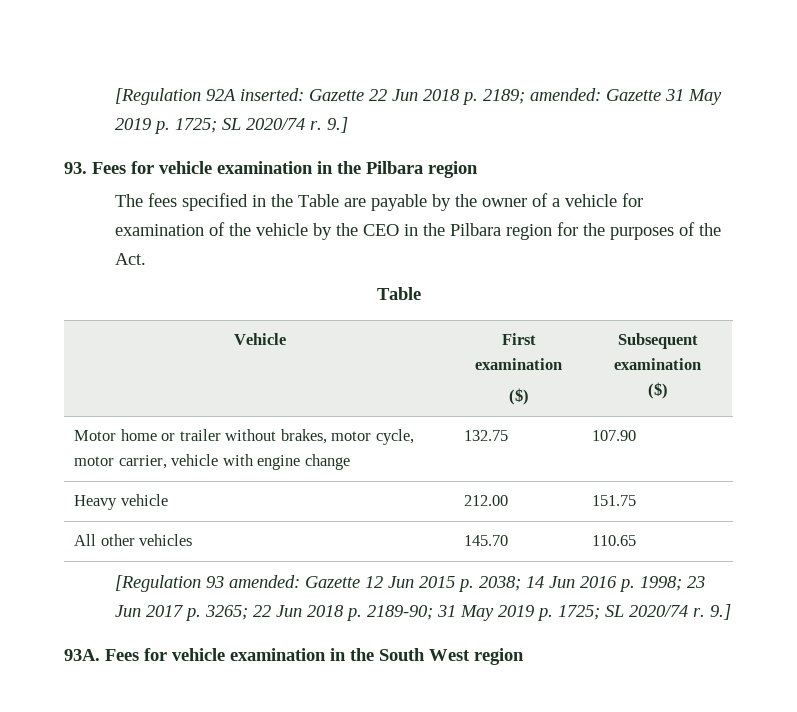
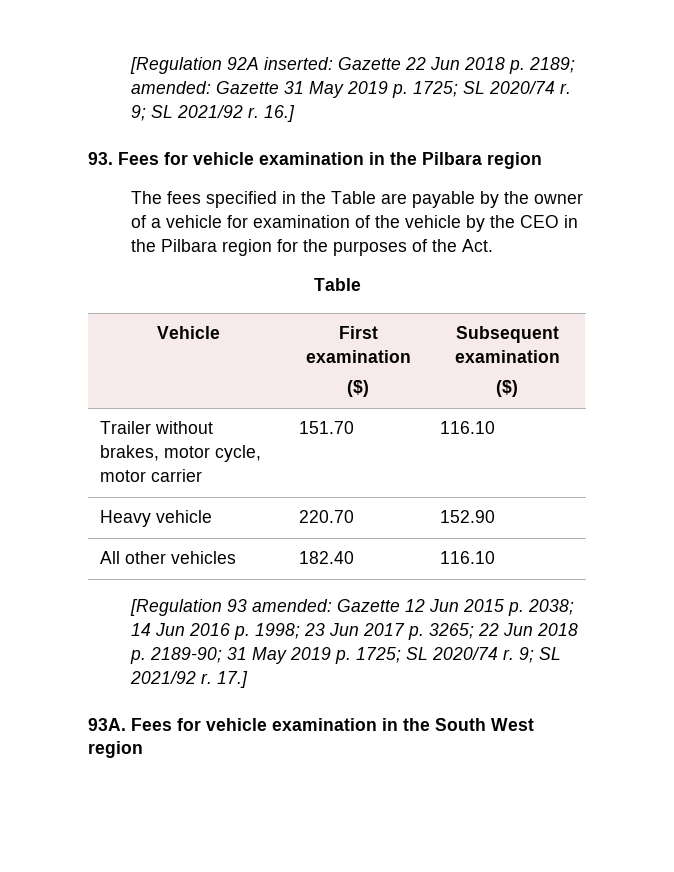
- [Regulation 92A inserted: Gazette 22 Jun 2018 p. 2189; amended: Gazette 31 May 2019 p. 1725; SL 2020/74 r. 9.]
+ [Regulation 92A inserted: Gazette 22 Jun 2018 p. 2189; amended: Gazette 31 May 2019 p. 1725; SL 2020/74 r. 9; SL 2021/92 r. 16.]
- Motor home or trailer without brakes, motor cycle, motor carrier, vehicle with engine change | 132.75 | 107.90
+ Trailer without brakes, motor cycle, motor carrier | 151.70 | 116.10
- Heavy vehicle | 212.00 | 151.75
+ Heavy vehicle | 220.70 | 152.90
- All other vehicles | 145.70 | 110.65
+ All other vehicles | 182.40 | 116.10
- [Regulation 93 amended: Gazette 12 Jun 2015 p. 2038; 14 Jun 2016 p. 1998; 23 Jun 2017 p. 3265; 22 Jun 2018 p. 2189-90; 31 May 2019 p. 1725; SL 2020/74 r. 9.]
+ [Regulation 93 amended: Gazette 12 Jun 2015 p. 2038; 14 Jun 2016 p. 1998; 23 Jun 2017 p. 3265; 22 Jun 2018 p. 2189-90; 31 May 2019 p. 1725; SL 2020/74 r. 9; SL 2021/92 r. 17.]

